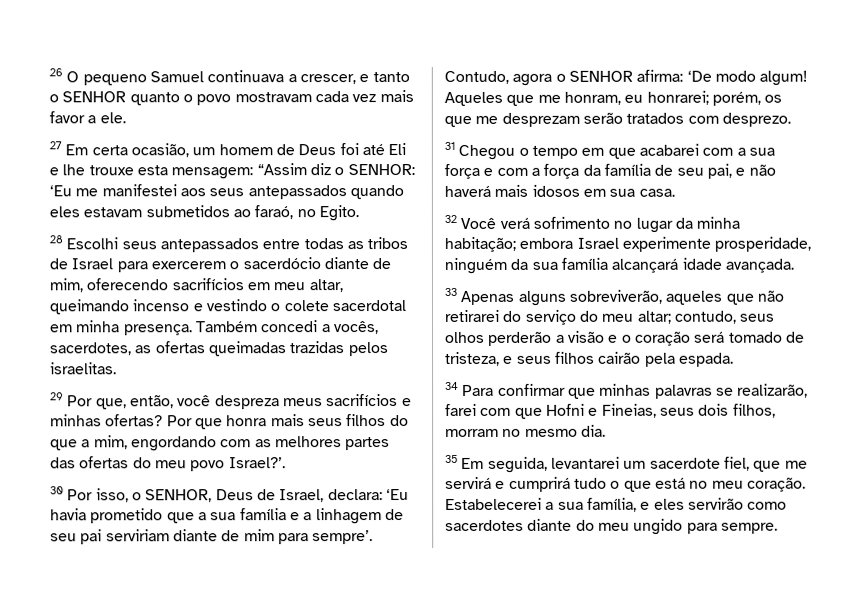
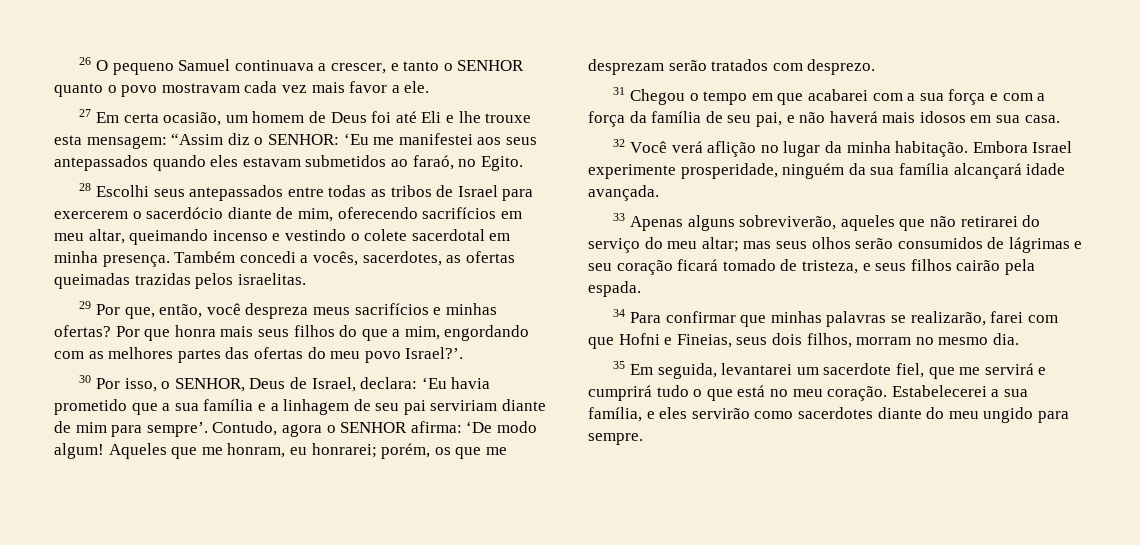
- 32 Você verá sofrimento no lugar da minha habitação; embora Israel experimente prosperidade, ninguém da sua família alcançará idade avançada.
+ 32 Você verá aflição no lugar da minha habitação. Embora Israel experimente prosperidade, ninguém da sua família alcançará idade avançada.
- 33 Apenas alguns sobreviverão, aqueles que não retirarei do serviço do meu altar; contudo, seus olhos perderão a visão e o coração será tomado de tristeza, e seus filhos cairão pela espada.
+ 33 Apenas alguns sobreviverão, aqueles que não retirarei do serviço do meu altar; mas seus olhos serão consumidos de lágrimas e seu coração ficará tomado de tristeza, e seus filhos cairão pela espada.

